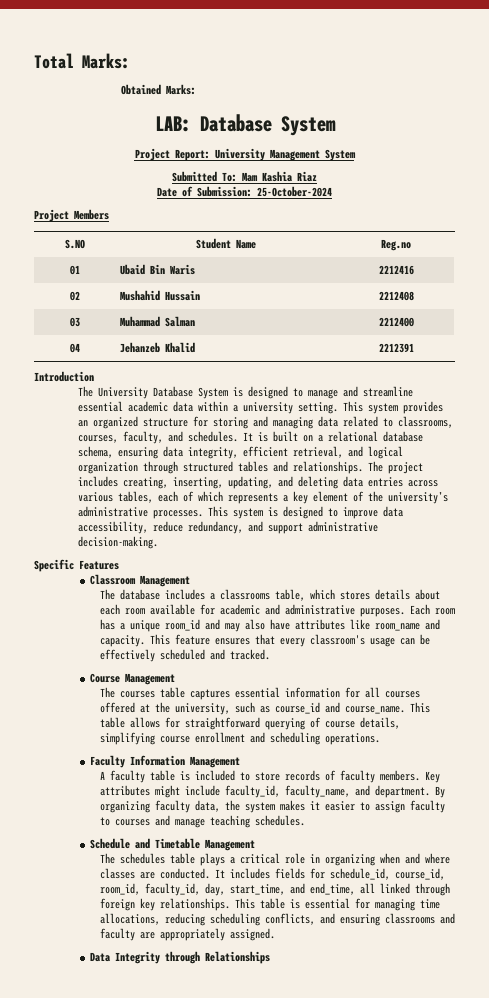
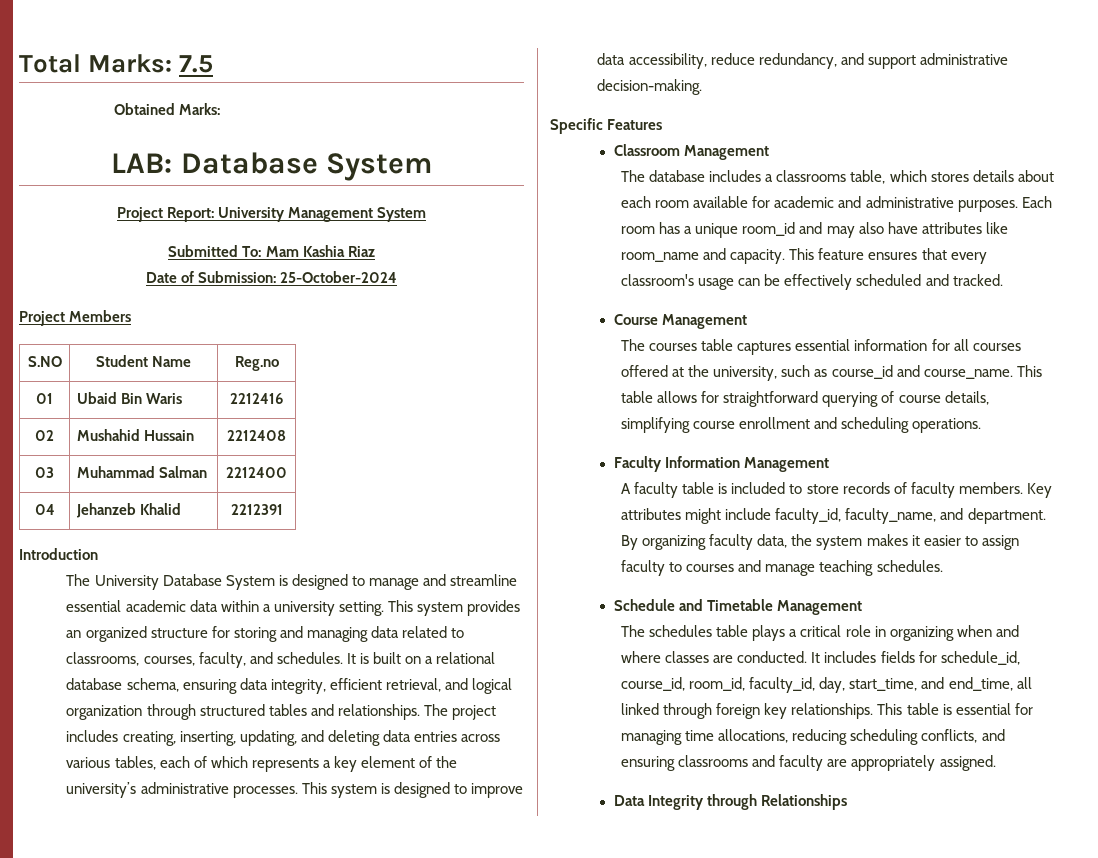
- Total Marks:
+ Total Marks: 7.5

